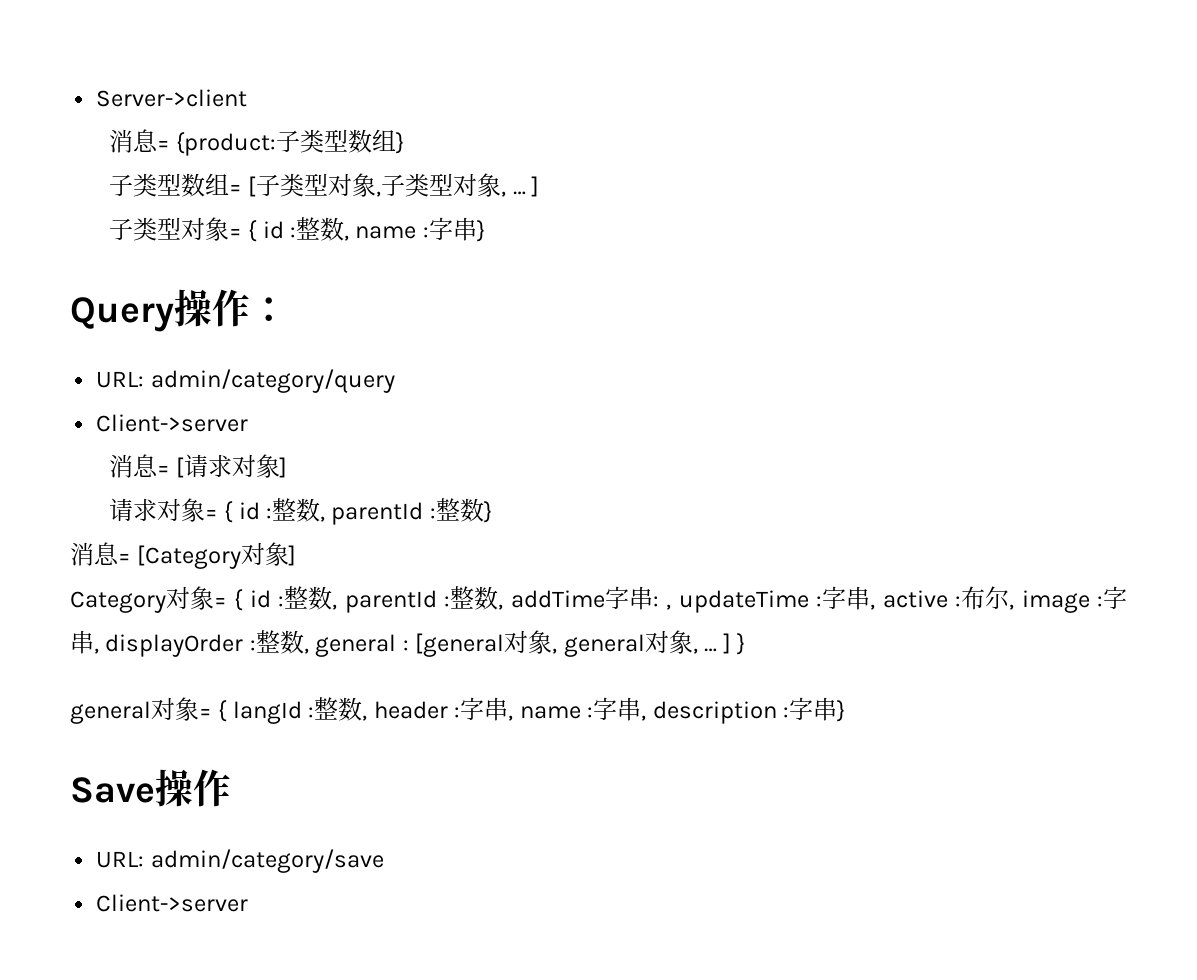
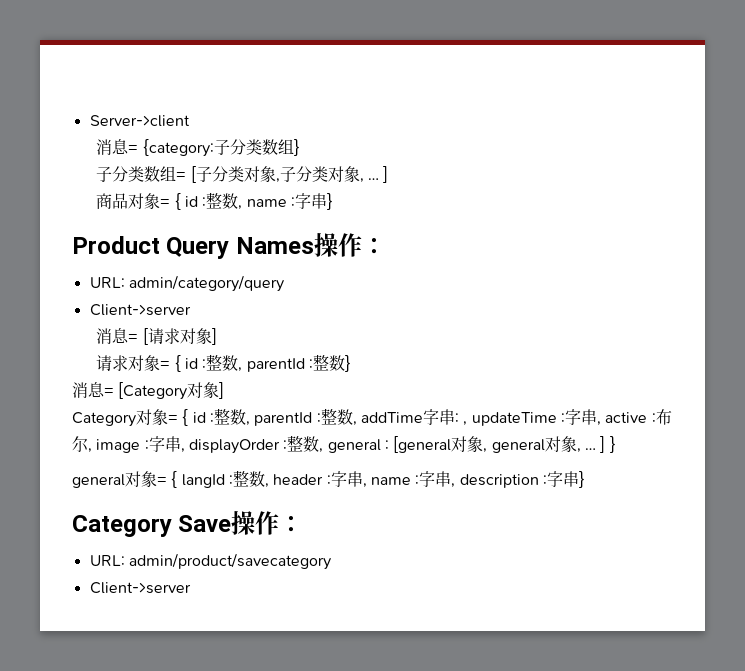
- 消息= {product:子类型数组}
+ 消息= {category:子分类数组}
- 子类型数组= [子类型对象,子类型对象, … ]
+ 子分类数组= [子分类对象,子分类对象, … ]
- 子类型对象= { id :整数, name :字串}
+ 商品对象= { id :整数, name :字串}
- Query操作：
+ Product Query Names操作：
- Save操作
- URL: admin/category/save
+ Category Save操作：
+ URL: admin/product/savecategory

